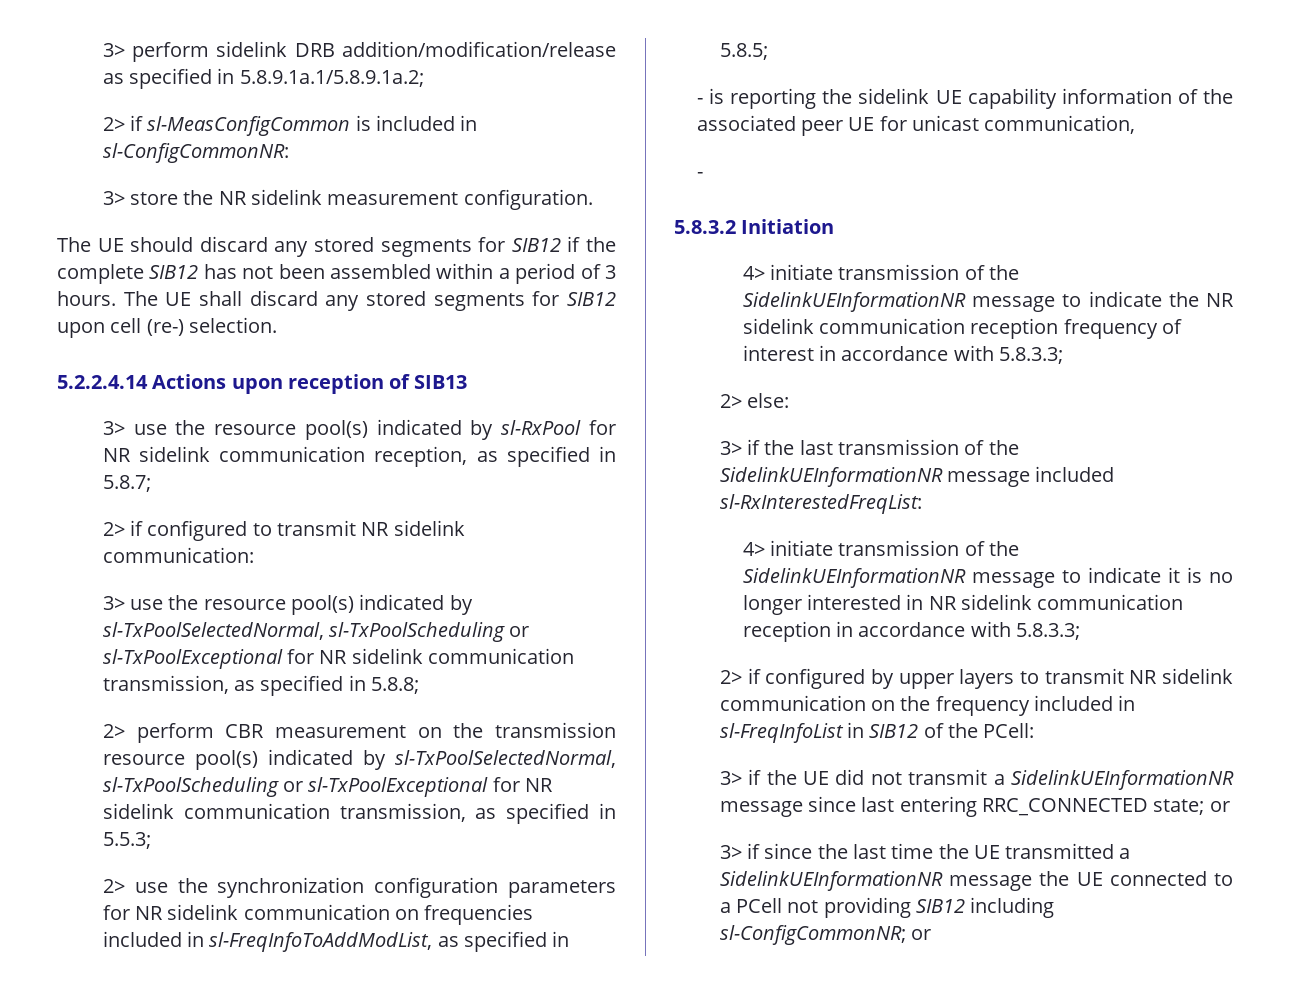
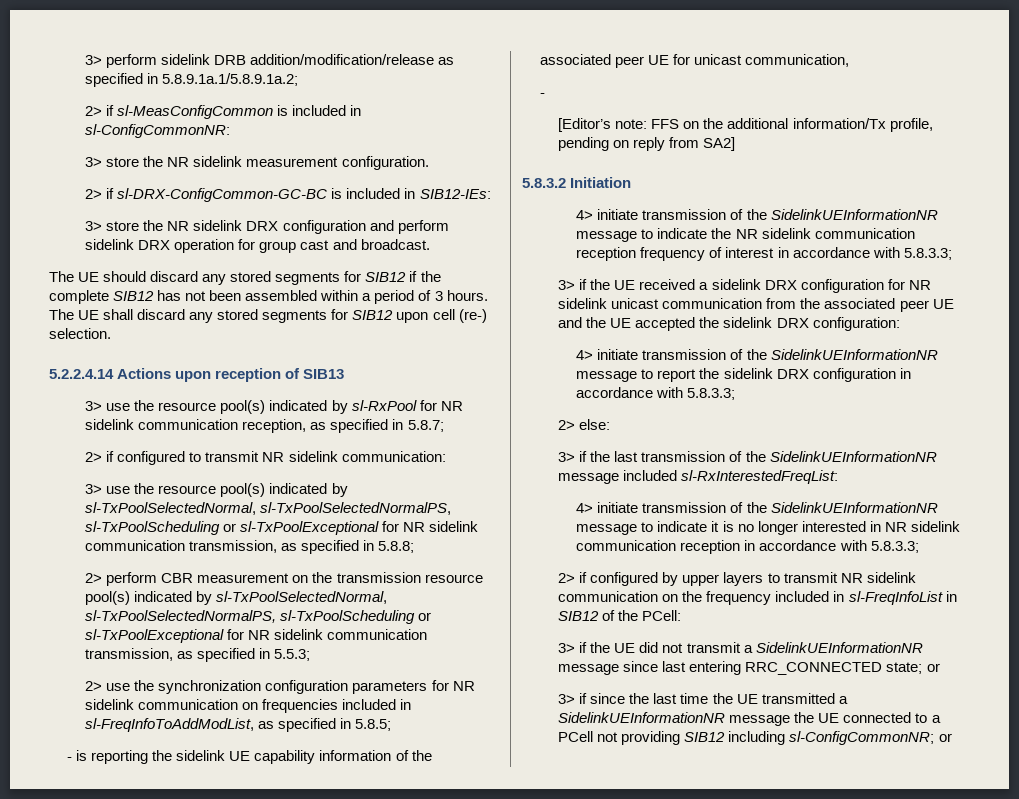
+ 2> if sl-DRX-ConfigCommon-GC-BC is included in SIB12-IEs:
+ 3> store the NR sidelink DRX configuration and perform sidelink DRX operation for group cast and broadcast.
- 3> use the resource pool(s) indicated by sl-TxPoolSelectedNormal, sl-TxPoolScheduling or sl-TxPoolExceptional for NR sidelink communication transmission, as specified in 5.8.8;
+ 3> use the resource pool(s) indicated by sl-TxPoolSelectedNormal, sl-TxPoolSelectedNormalPS, sl-TxPoolScheduling or sl-TxPoolExceptional for NR sidelink communication transmission, as specified in 5.8.8;
- 2> perform CBR measurement on the transmission resource pool(s) indicated by sl-TxPoolSelectedNormal, sl-TxPoolScheduling or sl-TxPoolExceptional for NR sidelink communication transmission, as specified in 5.5.3;
+ 2> perform CBR measurement on the transmission resource pool(s) indicated by sl-TxPoolSelectedNormal, sl-TxPoolSelectedNormalPS, sl-TxPoolScheduling or sl-TxPoolExceptional for NR sidelink communication transmission, as specified in 5.5.3;
+ [Editor’s note: FFS on the additional information/Tx profile, pending on reply from SA2]
+ 3> if the UE received a sidelink DRX configuration for NR sidelink unicast communication from the associated peer UE and the UE accepted the sidelink DRX configuration:
+ 4> initiate transmission of the SidelinkUEInformationNR message to report the sidelink DRX configuration in accordance with 5.8.3.3;

